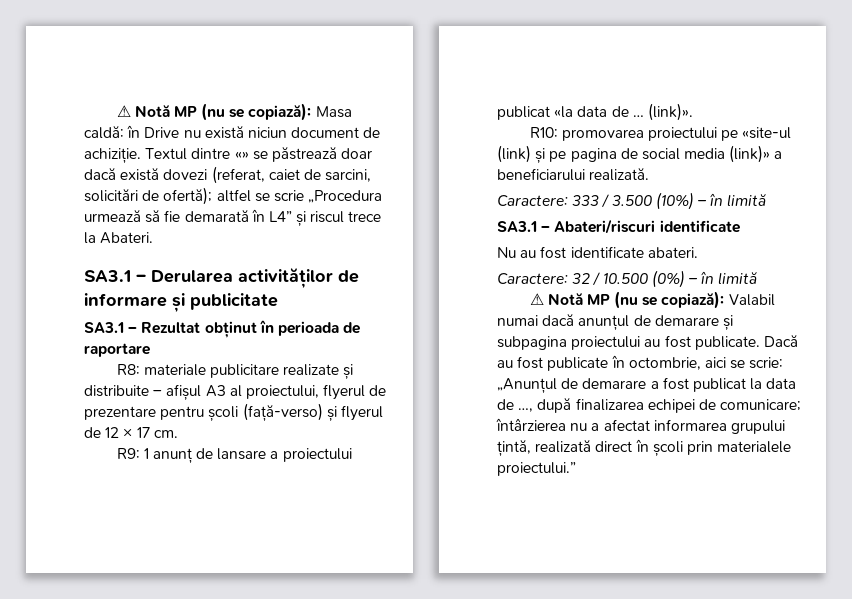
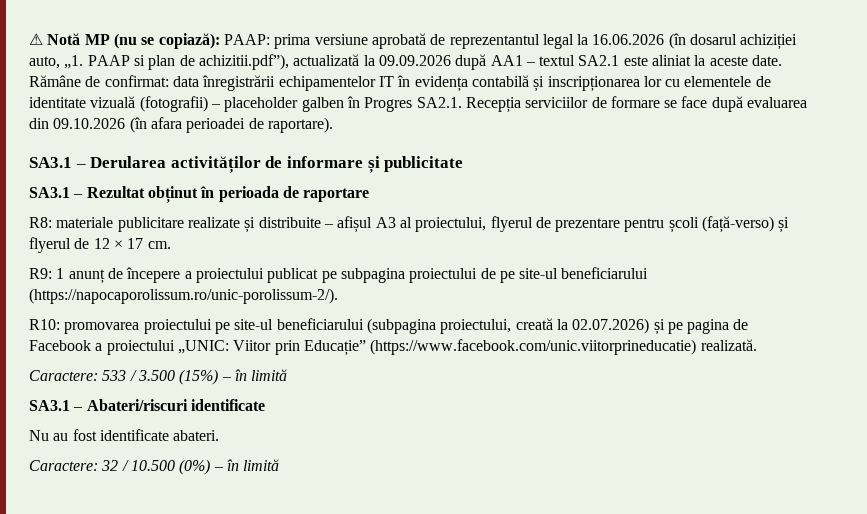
- ⚠ Notă MP (nu se copiază): Masa caldă: în Drive nu există niciun document de achiziție. Textul dintre «» se păstrează doar dacă există dovezi (referat, caiet de sarcini, solicitări de ofertă); altfel se scrie „Procedura urmează să fie demarată în L4” și riscul trece la Abateri.
+ ⚠ Notă MP (nu se copiază): PAAP: prima versiune aprobată de reprezentantul legal la 16.06.2026 (în dosarul achiziției auto, „1. PAAP si plan de achizitii.pdf”), actualizată la 09.09.2026 după AA1 – textul SA2.1 este aliniat la aceste date. Rămâne de confirmat: data înregistrării echipamentelor IT în evidența contabilă și inscripționarea lor cu elementele de identitate vizuală (fotografii) – placeholder galben în Progres SA2.1. Recepția serviciilor de formare se face după evaluarea din 09.10.2026 (în afara perioadei de raportare).
- R9: 1 anunț de lansare a proiectului publicat «la data de … (link)».
- R10: promovarea proiectului pe «site-ul (link) și pe pagina de social media (link)» a beneficiarului realizată.
+ R9: 1 anunț de începere a proiectului publicat pe subpagina proiectului de pe site-ul beneficiarului (https://napocaporolissum.ro/unic-porolissum-2/).
+ R10: promovarea proiectului pe site-ul beneficiarului (subpagina proiectului, creată la 02.07.2026) și pe pagina de Facebook a proiectului „UNIC: Viitor prin Educație” (https://www.facebook.com/unic.viitorprineducatie) realizată.
- Caractere: 333 / 3.500 (10%) – în limită
+ Caractere: 533 / 3.500 (15%) – în limită
- ⚠ Notă MP (nu se copiază): Valabil numai dacă anunțul de demarare și subpagina proiectului au fost publicate. Dacă au fost publicate în octombrie, aici se scrie: „Anunțul de demarare a fost publicat la data de …, după finalizarea echipei de comunicare; întârzierea nu a afectat informarea grupului țintă, realizată direct în școli prin materialele proiectului.”

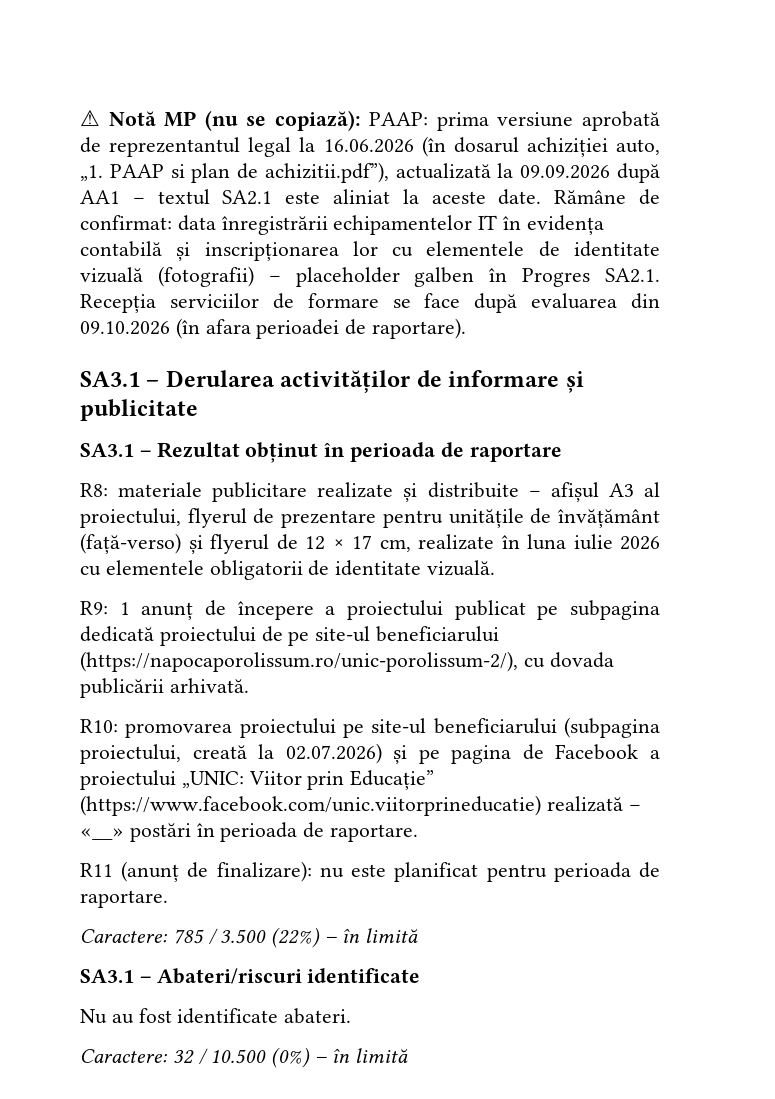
- R8: materiale publicitare realizate și distribuite – afișul A3 al proiectului, flyerul de prezentare pentru școli (față-verso) și flyerul de 12 × 17 cm.
+ R8: materiale publicitare realizate și distribuite – afișul A3 al proiectului, flyerul de prezentare pentru unitățile de învățământ (față-verso) și flyerul de 12 × 17 cm, realizate în luna iulie 2026 cu elementele obligatorii de identitate vizuală.
- R9: 1 anunț de începere a proiectului publicat pe subpagina proiectului de pe site-ul beneficiarului (https://napocaporolissum.ro/unic-porolissum-2/).
+ R9: 1 anunț de începere a proiectului publicat pe subpagina dedicată proiectului de pe site-ul beneficiarului (https://napocaporolissum.ro/unic-porolissum-2/), cu dovada publicării arhivată.
- R10: promovarea proiectului pe site-ul beneficiarului (subpagina proiectului, creată la 02.07.2026) și pe pagina de Facebook a proiectului „UNIC: Viitor prin Educație” (https://www.facebook.com/unic.viitorprineducatie) realizată.
- Caractere: 533 / 3.500 (15%) – în limită
+ R10: promovarea proiectului pe site-ul beneficiarului (subpagina proiectului, creată la 02.07.2026) și pe pagina de Facebook a proiectului „UNIC: Viitor prin Educație” (https://www.facebook.com/unic.viitorprineducatie) realizată – «__» postări în perioada de raportare.
+ R11 (anunț de finalizare): nu este planificat pentru perioada de raportare.
+ Caractere: 785 / 3.500 (22%) – în limită

